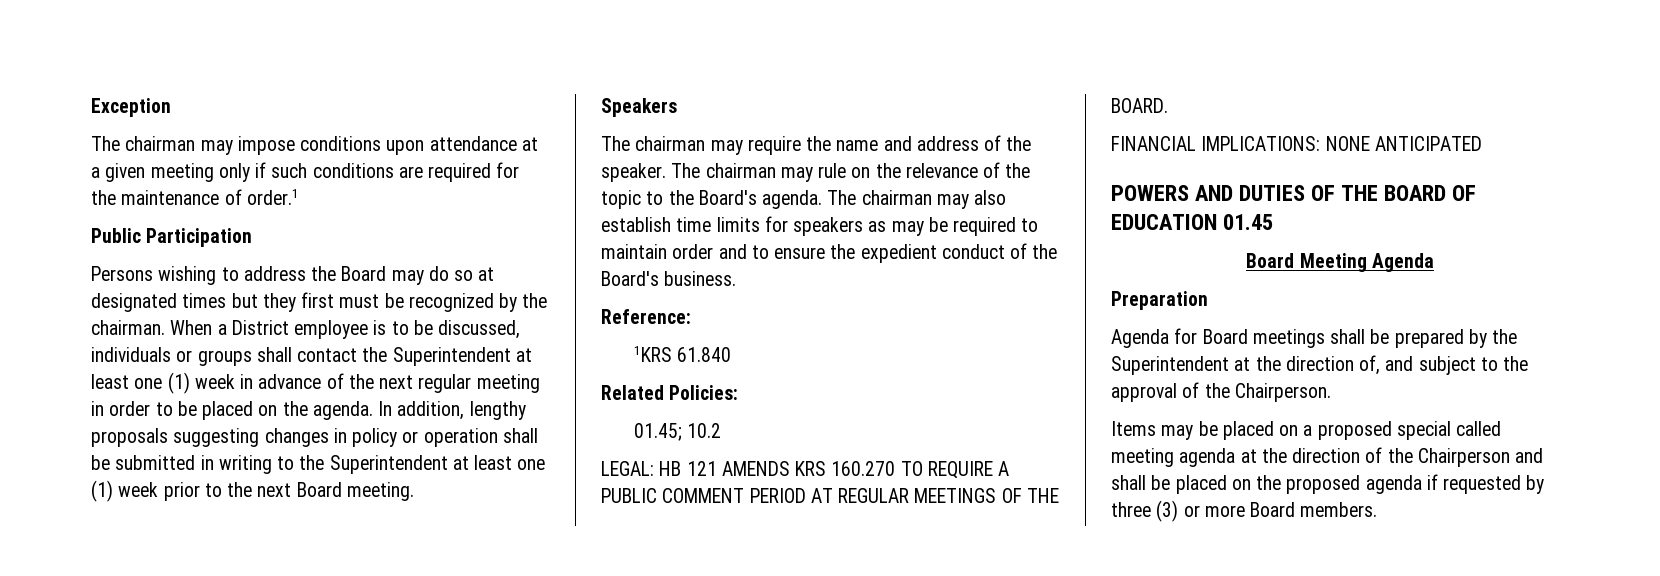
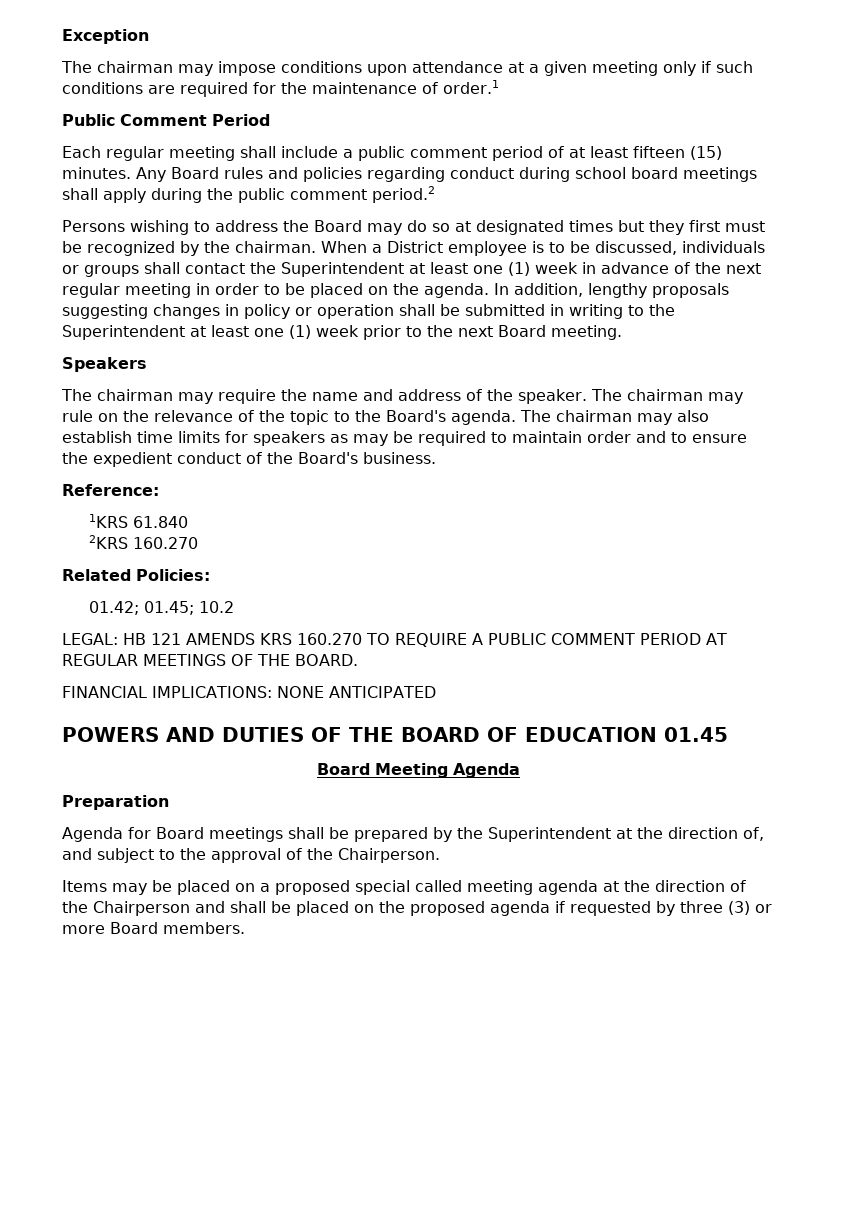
- Public Participation
+ Public Comment Period
+ Each regular meeting shall include a public comment period of at least fifteen (15) minutes. Any Board rules and policies regarding conduct during school board meetings shall apply during the public comment period.2
+ 2KRS 160.270
- 01.45; 10.2
+ 01.42; 01.45; 10.2

